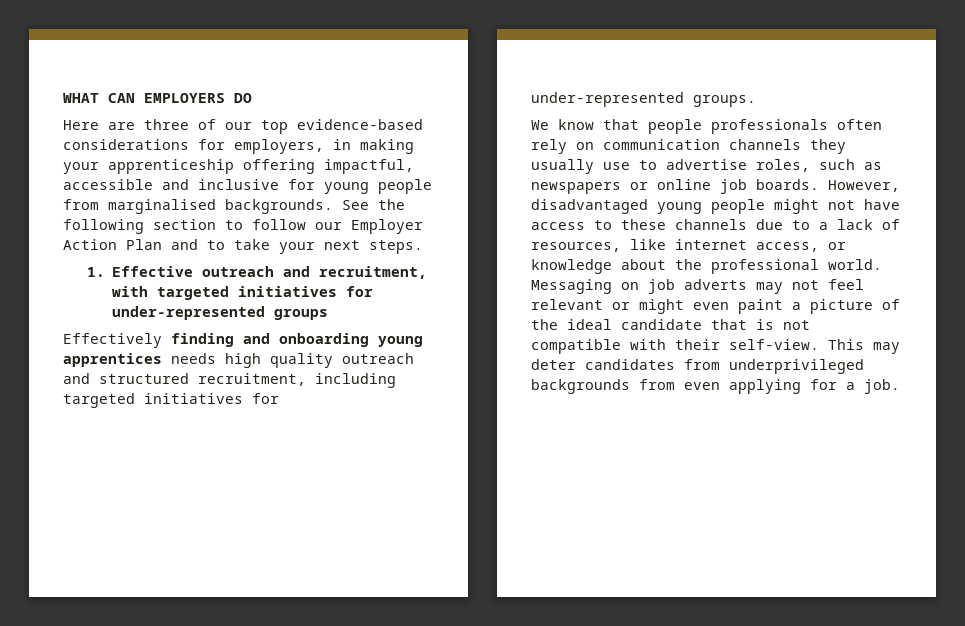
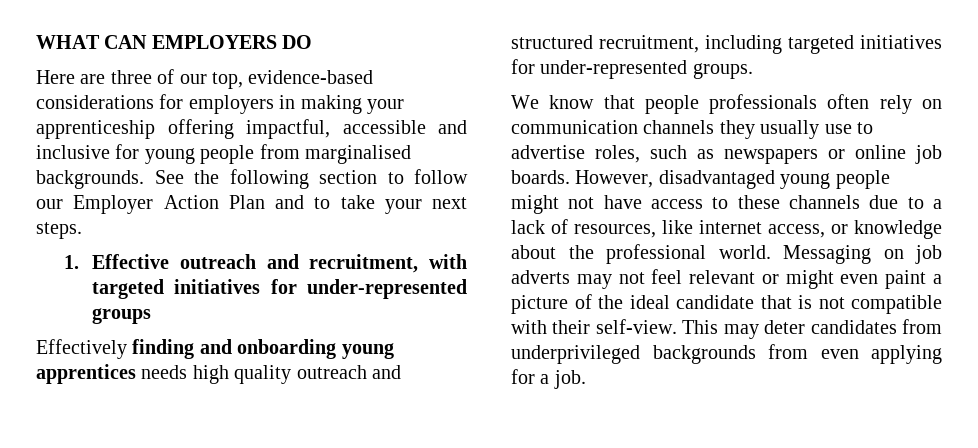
- Here are three of our top evidence-based considerations for employers, in making your apprenticeship offering impactful, accessible and inclusive for young people from marginalised backgrounds.
+ Here are three of our top, evidence-based considerations for employers in making your apprenticeship offering impactful, accessible and inclusive for young people from marginalised backgrounds.

